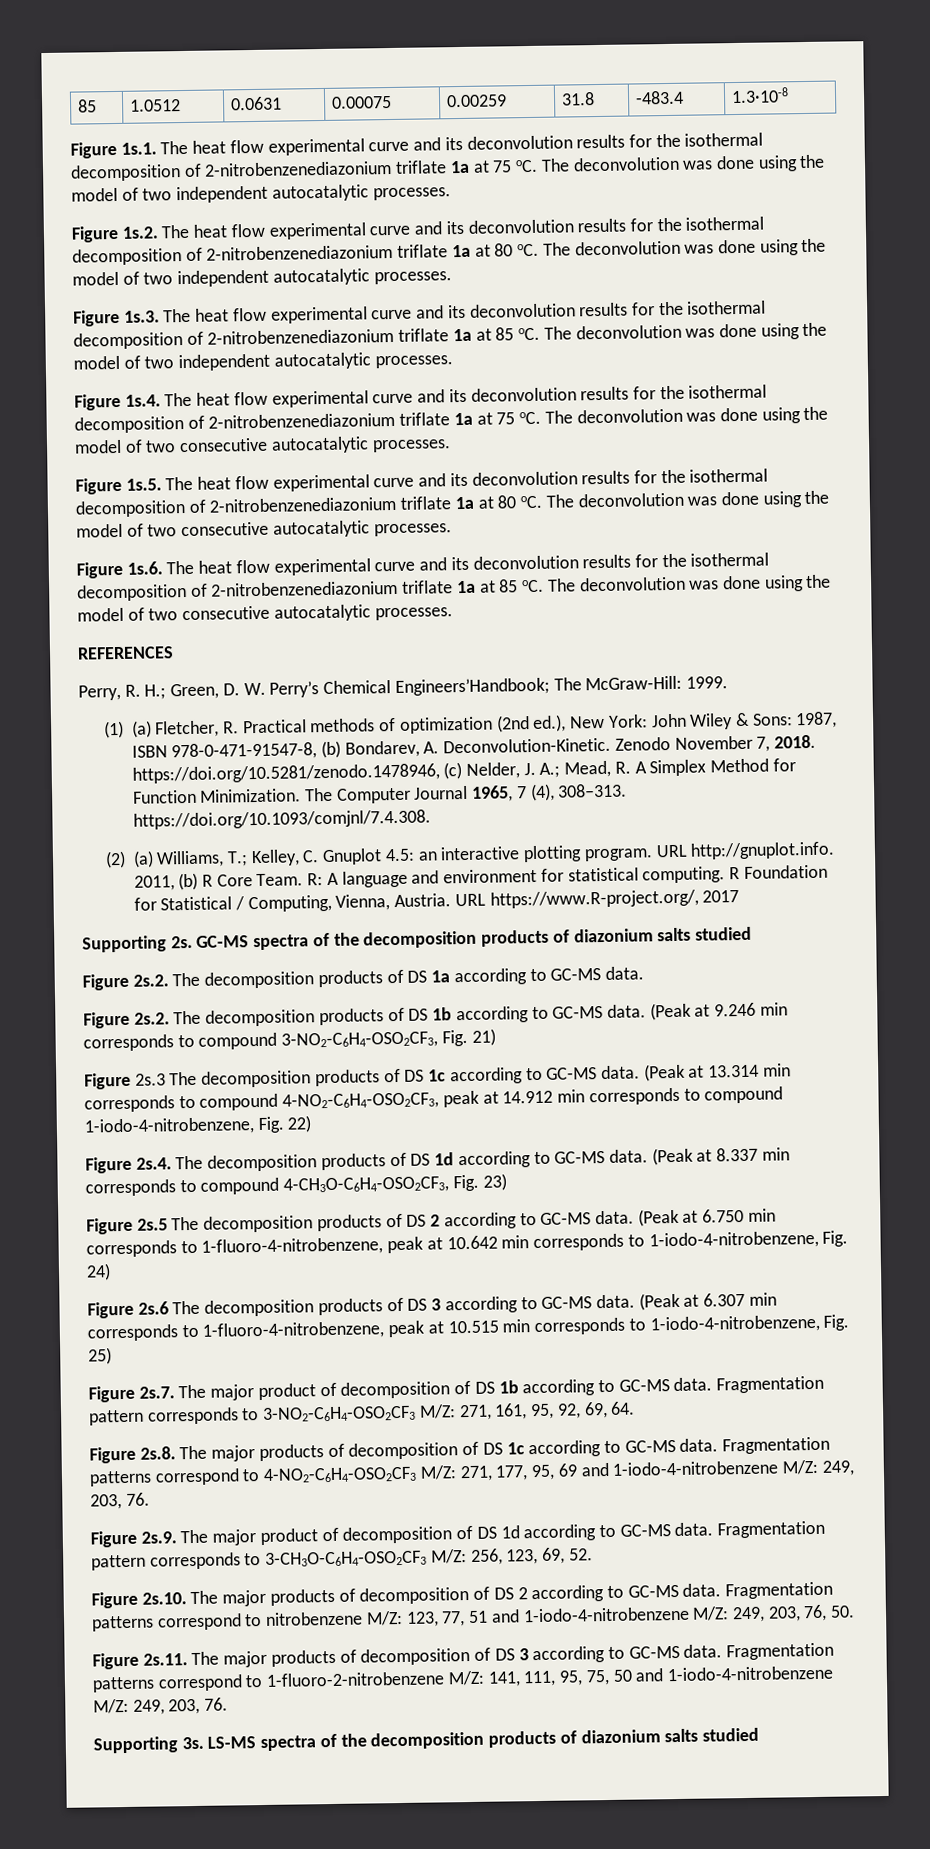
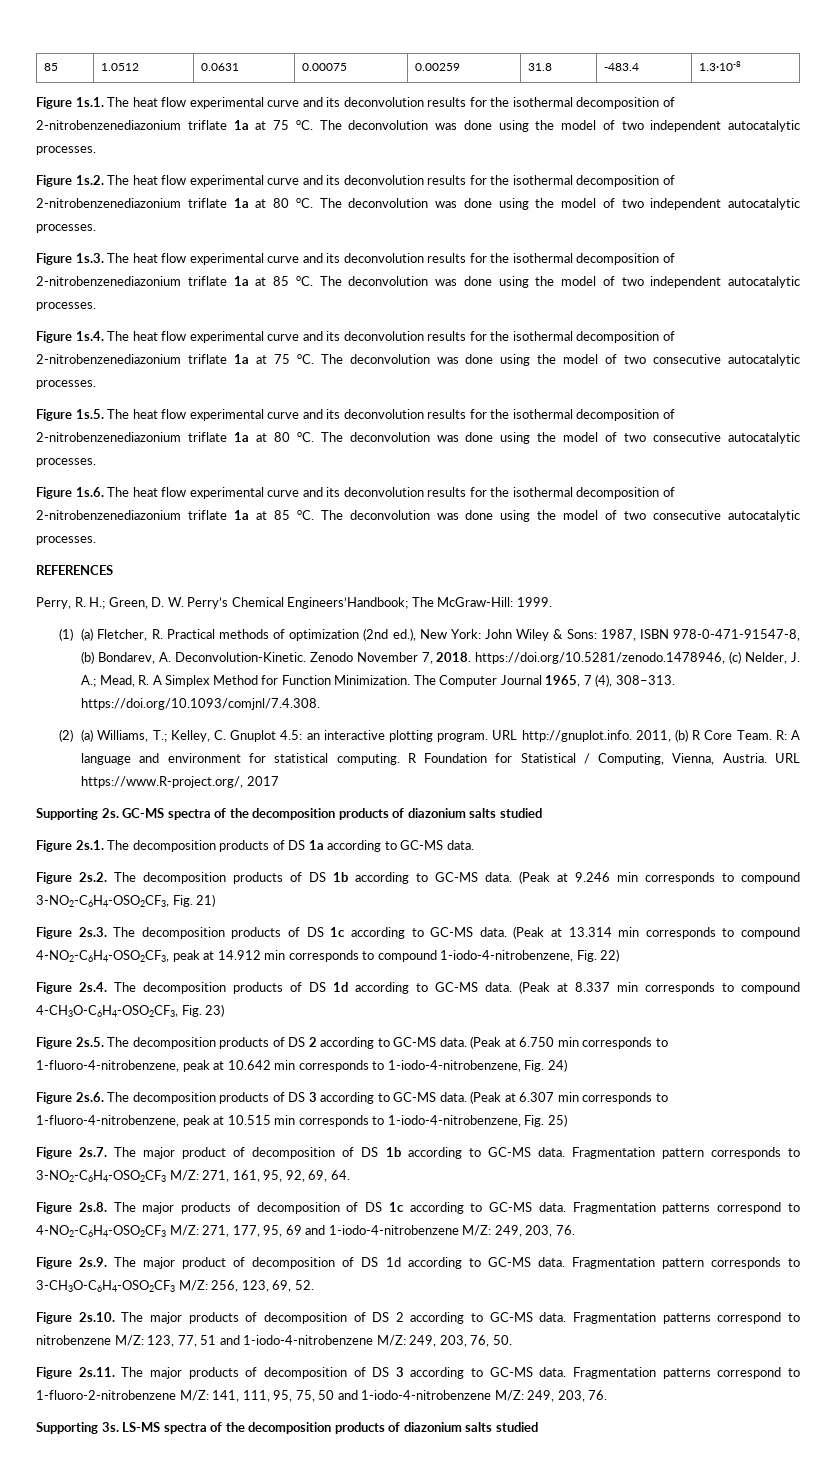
- Figure 2s.2. The decomposition products of DS 1a according to GC-MS data.
+ Figure 2s.1. The decomposition products of DS 1a according to GC-MS data.
- Figure 2s.3 The decomposition products of DS 1c according to GC-MS data.
+ Figure 2s.3. The decomposition products of DS 1c according to GC-MS data.
- Figure 2s.5 The decomposition products of DS 2 according to GC-MS data.
+ Figure 2s.5. The decomposition products of DS 2 according to GC-MS data.
- Figure 2s.6 The decomposition products of DS 3 according to GC-MS data.
+ Figure 2s.6. The decomposition products of DS 3 according to GC-MS data.

